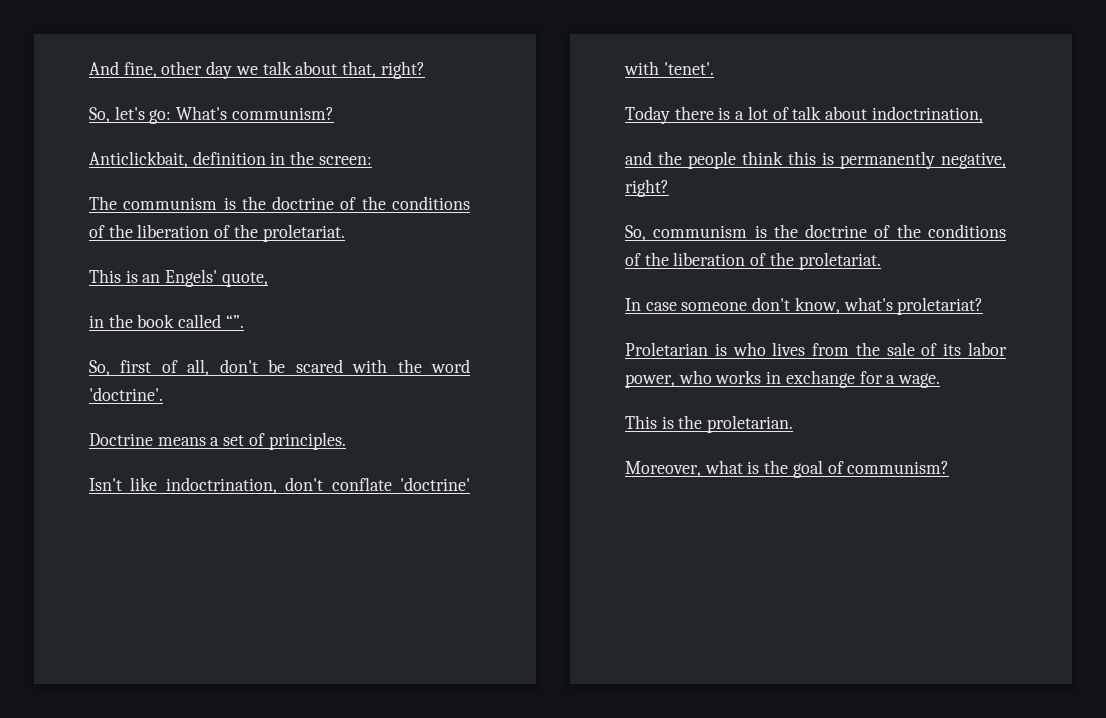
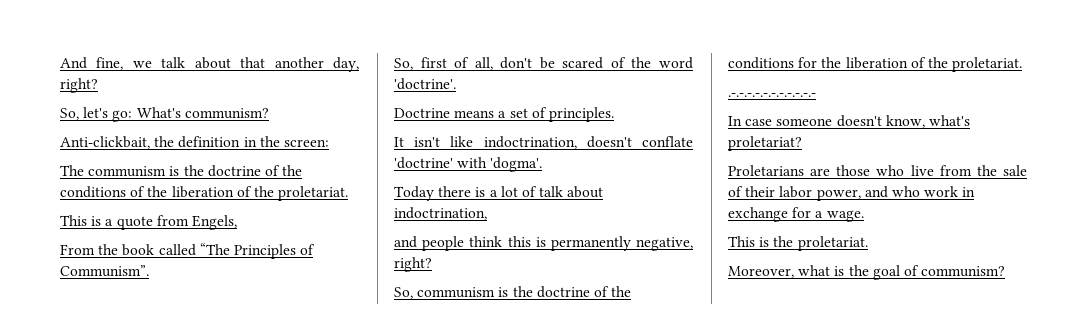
- And fine, other day we talk about that, right?
+ And fine, we talk about that another day, right?
- Anticlickbait, definition in the screen:
+ Anti-clickbait, the definition in the screen:
- This is an Engels' quote,
- in the book called “”.
+ This is a quote from Engels,
+ From the book called “The Principles of Communism”.
- So, first of all, don't be scared with the word 'doctrine'.
+ So, first of all, don't be scared of the word 'doctrine'.
- Isn't like indoctrination, don't conflate 'doctrine' with 'tenet'.
+ It isn't like indoctrination, doesn't conflate 'doctrine' with 'dogma'.
- and the people think this is permanently negative, right?
+ and people think this is permanently negative, right?
- So, communism is the doctrine of the conditions of the liberation of the proletariat.
+ So, communism is the doctrine of the conditions for the liberation of the proletariat.
+ .-.-.-.-.-.-.-.-.-.-.-
- In case someone don't know, what's proletariat?
+ In case someone doesn't know, what's proletariat?
- Proletarian is who lives from the sale of its labor power, who works in exchange for a wage.
+ Proletarians are those who live from the sale of their labor power, and who work in exchange for a wage.
- This is the proletarian.
+ This is the proletariat.

